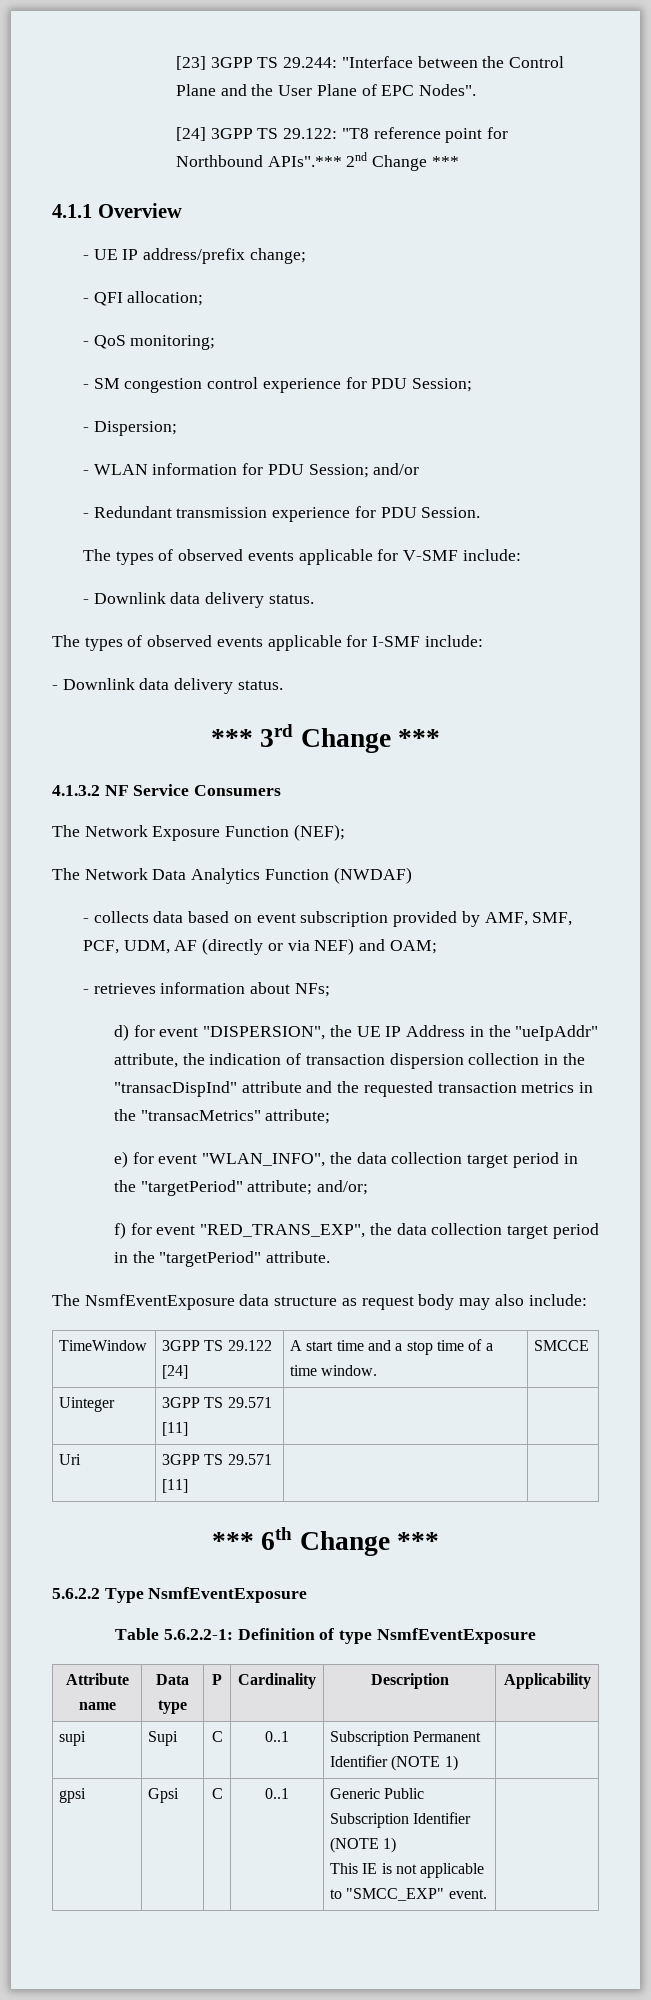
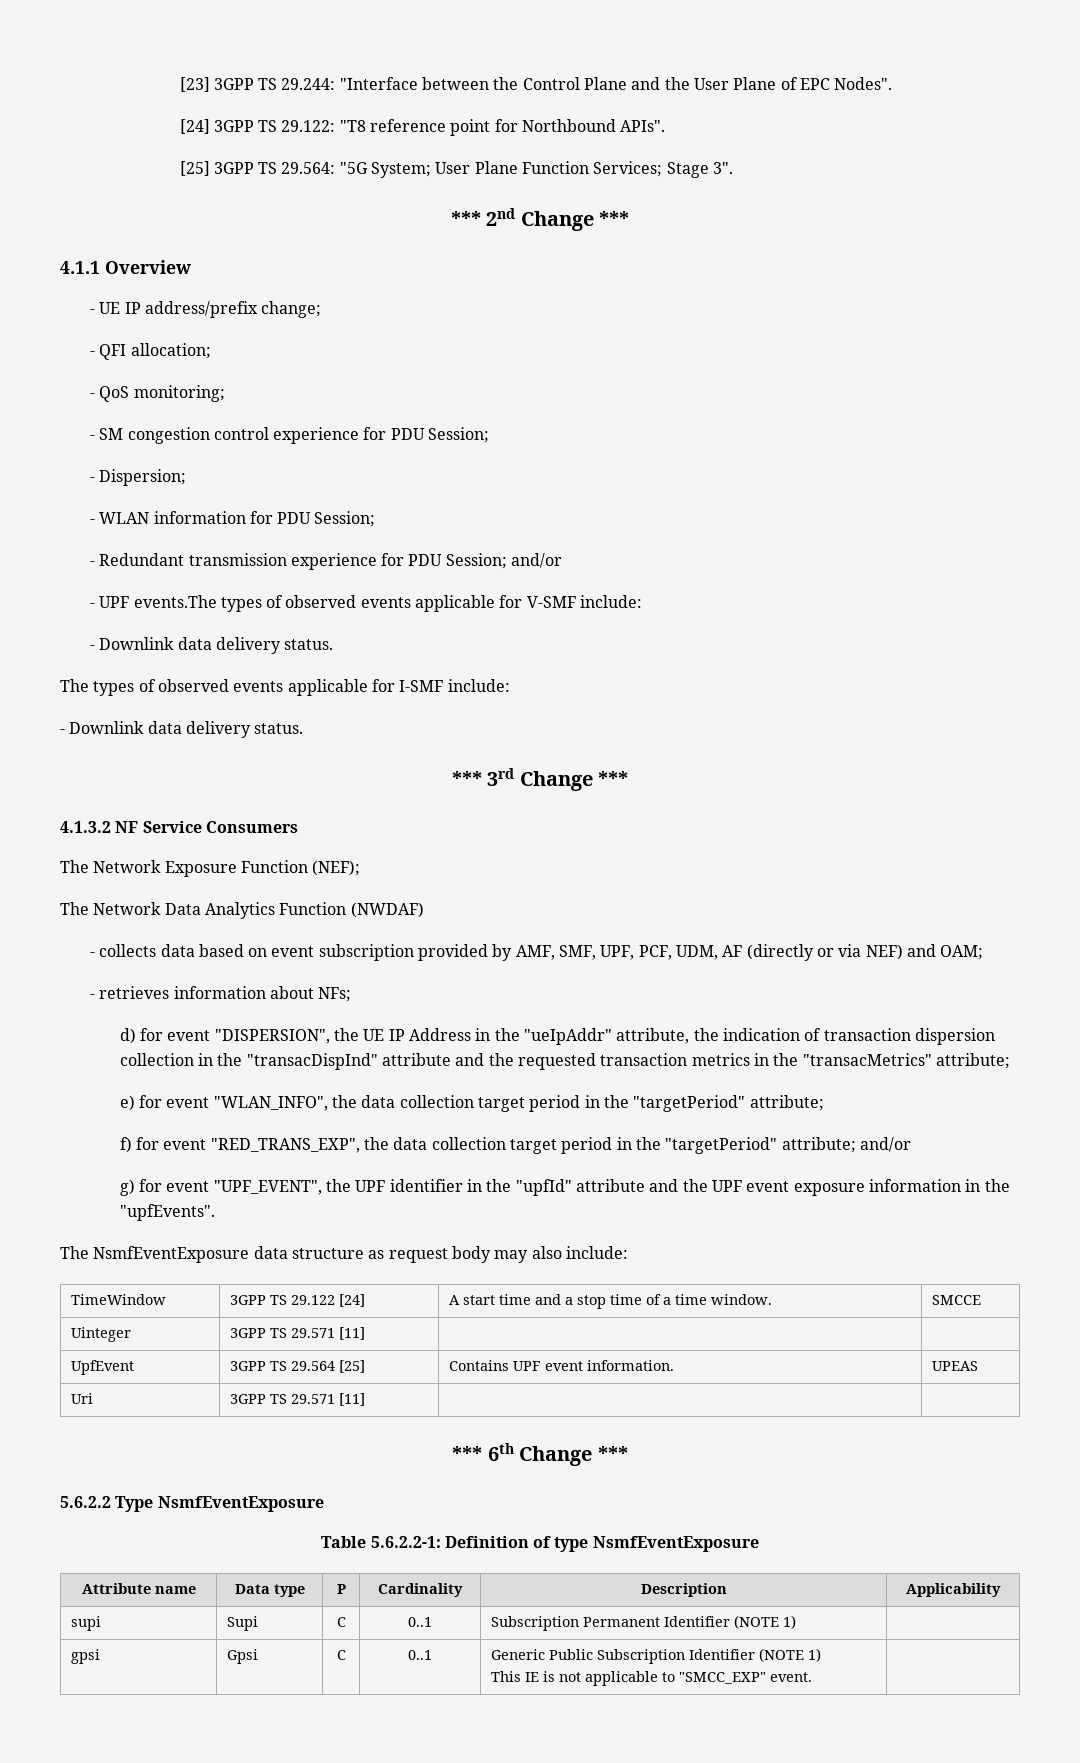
- [24] 3GPP TS 29.122: "T8 reference point for Northbound APIs".*** 2nd Change ***
+ [24] 3GPP TS 29.122: "T8 reference point for Northbound APIs".
+ [25] 3GPP TS 29.564: "5G System; User Plane Function Services; Stage 3".
+ *** 2nd Change ***
- - WLAN information for PDU Session; and/or
+ - WLAN information for PDU Session;
- - Redundant transmission experience for PDU Session.
- The types of observed events applicable for V-SMF include:
+ - Redundant transmission experience for PDU Session; and/or
+ - UPF events.The types of observed events applicable for V-SMF include:
- - collects data based on event subscription provided by AMF, SMF, PCF, UDM, AF (directly or via NEF) and OAM;
+ - collects data based on event subscription provided by AMF, SMF, UPF, PCF, UDM, AF (directly or via NEF) and OAM;
- e) for event "WLAN_INFO", the data collection target period in the "targetPeriod" attribute; and/or;
+ e) for event "WLAN_INFO", the data collection target period in the "targetPeriod" attribute;
- f) for event "RED_TRANS_EXP", the data collection target period in the "targetPeriod" attribute.
+ f) for event "RED_TRANS_EXP", the data collection target period in the "targetPeriod" attribute; and/or
+ g) for event "UPF_EVENT", the UPF identifier in the "upfId" attribute and the UPF event exposure information in the "upfEvents".
+ UpfEvent | 3GPP TS 29.564 [25] | Contains UPF event information. | UPEAS

